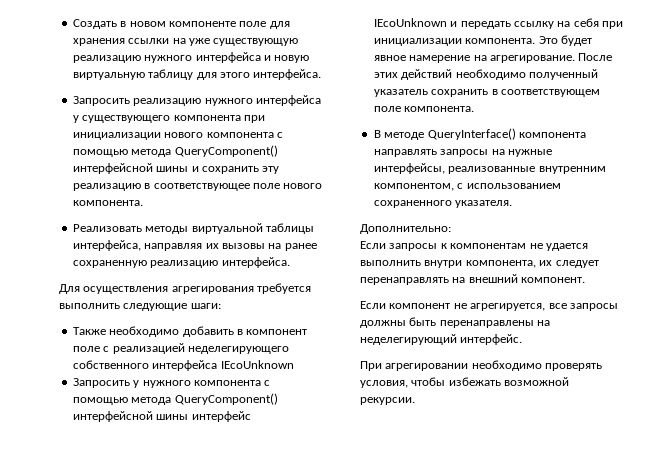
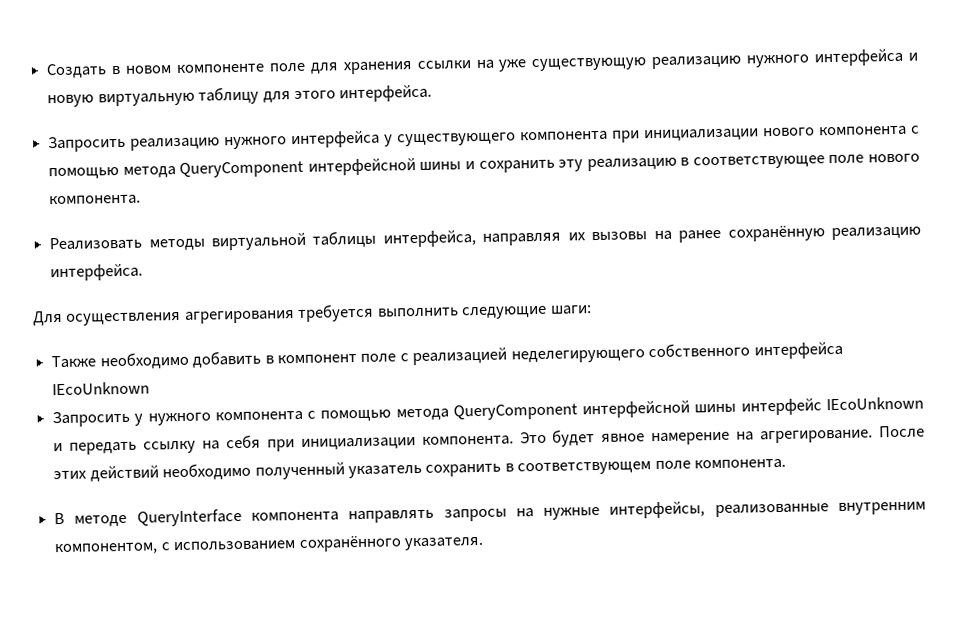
- Запросить реализацию нужного интерфейса у существующего компонента при инициализации нового компонента с помощью метода QueryComponent() интерфейсной шины и сохранить эту реализацию в соответствующее поле нового компонента.
+ Запросить реализацию нужного интерфейса у существующего компонента при инициализации нового компонента с помощью метода QueryComponent интерфейсной шины и сохранить эту реализацию в соответствующее поле нового компонента.
- Реализовать методы виртуальной таблицы интерфейса, направляя их вызовы на ранее сохраненную реализацию интерфейса.
+ Реализовать методы виртуальной таблицы интерфейса, направляя их вызовы на ранее сохранённую реализацию интерфейса.
- Запросить у нужного компонента с помощью метода QueryComponent() интерфейсной шины интерфейс IEcoUnknown и передать ссылку на себя при инициализации компонента.
+ Запросить у нужного компонента с помощью метода QueryComponent интерфейсной шины интерфейс IEcoUnknown и передать ссылку на себя при инициализации компонента.
- В методе QueryInterface() компонента направлять запросы на нужные интерфейсы, реализованные внутренним компонентом, с использованием сохраненного указателя.
+ В методе QueryInterface компонента направлять запросы на нужные интерфейсы, реализованные внутренним компонентом, с использованием сохранённого указателя.
- Дополнительно:
- Если запросы к компонентам не удается выполнить внутри компонента, их следует перенаправлять на внешний компонент.
- Если компонент не агрегируется, все запросы должны быть перенаправлены на неделегирующий интерфейс.
- При агрегировании необходимо проверять условия, чтобы избежать возможной рекурсии.

